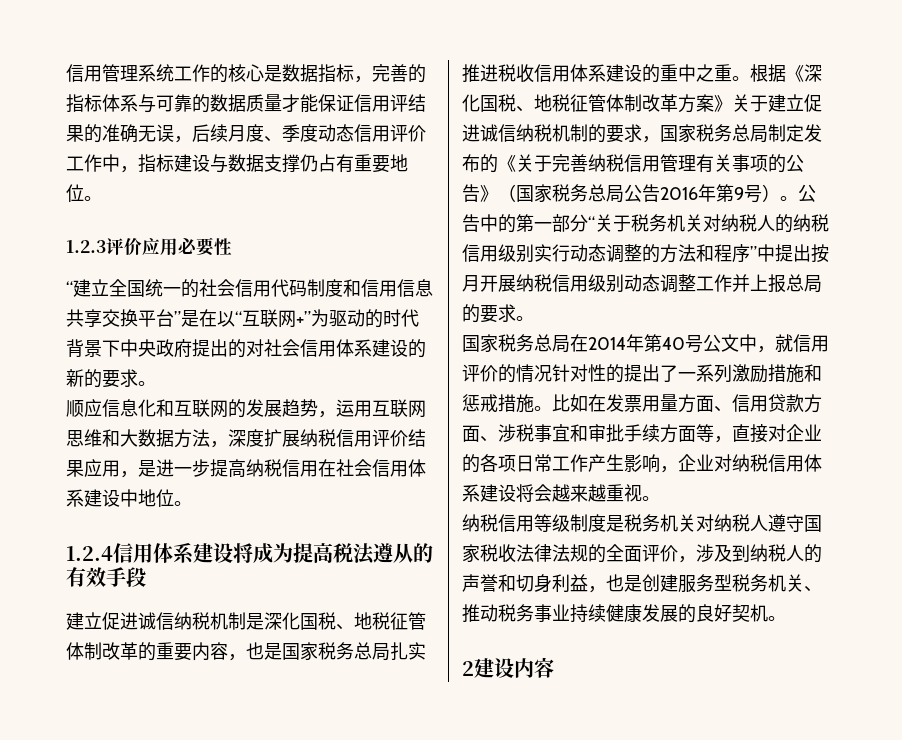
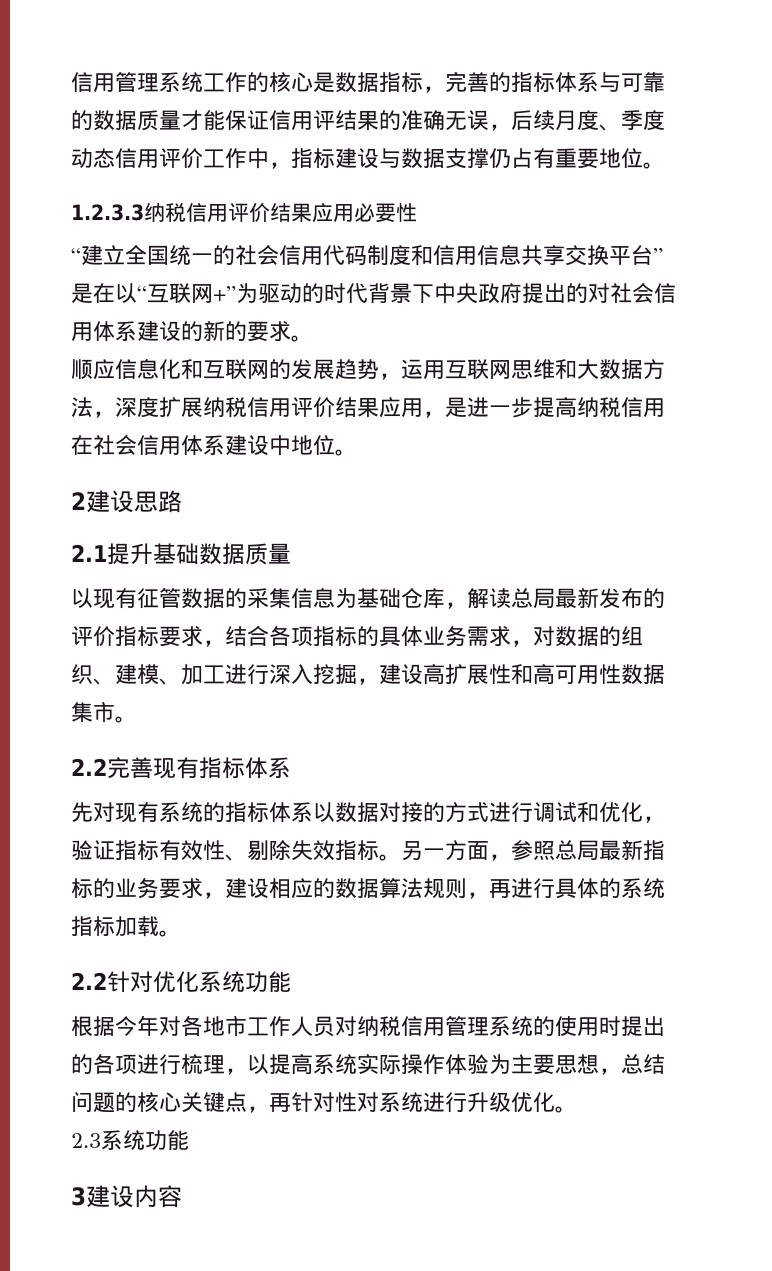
- 1.2.3评价应用必要性
+ 1.2.3.3纳税信用评价结果应用必要性
- 1.2.4信用体系建设将成为提高税法遵从的有效手段
- 建立促进诚信纳税机制是深化国税、地税征管体制改革的重要内容，也是国家税务总局扎实推进税收信用体系建设的重中之重。根据《深化国税、地税征管体制改革方案》关于建立促进诚信纳税机制的要求，国家税务总局制定发布的《关于完善纳税信用管理有关事项的公告》（国家税务总局公告2016年第9号）。公告中的第一部分“关于税务机关对纳税人的纳税信用级别实行动态调整的方法和程序”中提出按月开展纳税信用级别动态调整工作并上报总局的要求。
- 国家税务总局在2014年第40号公文中，就信用评价的情况针对性的提出了一系列激励措施和惩戒措施。比如在发票用量方面、信用贷款方面、涉税事宜和审批手续方面等，直接对企业的各项日常工作产生影响，企业对纳税信用体系建设将会越来越重视。
- 纳税信用等级制度是税务机关对纳税人遵守国家税收法律法规的全面评价，涉及到纳税人的声誉和切身利益，也是创建服务型税务机关、推动税务事业持续健康发展的良好契机。
- 2建设内容
+ 2建设思路
+ 2.1提升基础数据质量
+ 以现有征管数据的采集信息为基础仓库，解读总局最新发布的评价指标要求，结合各项指标的具体业务需求，对数据的组织、建模、加工进行深入挖掘，建设高扩展性和高可用性数据集市。
+ 2.2完善现有指标体系
+ 先对现有系统的指标体系以数据对接的方式进行调试和优化，验证指标有效性、剔除失效指标。另一方面，参照总局最新指标的业务要求，建设相应的数据算法规则，再进行具体的系统指标加载。
+ 2.2针对优化系统功能
+ 根据今年对各地市工作人员对纳税信用管理系统的使用时提出的各项进行梳理，以提高系统实际操作体验为主要思想，总结问题的核心关键点，再针对性对系统进行升级优化。
+ 2.3系统功能
+ 3建设内容

